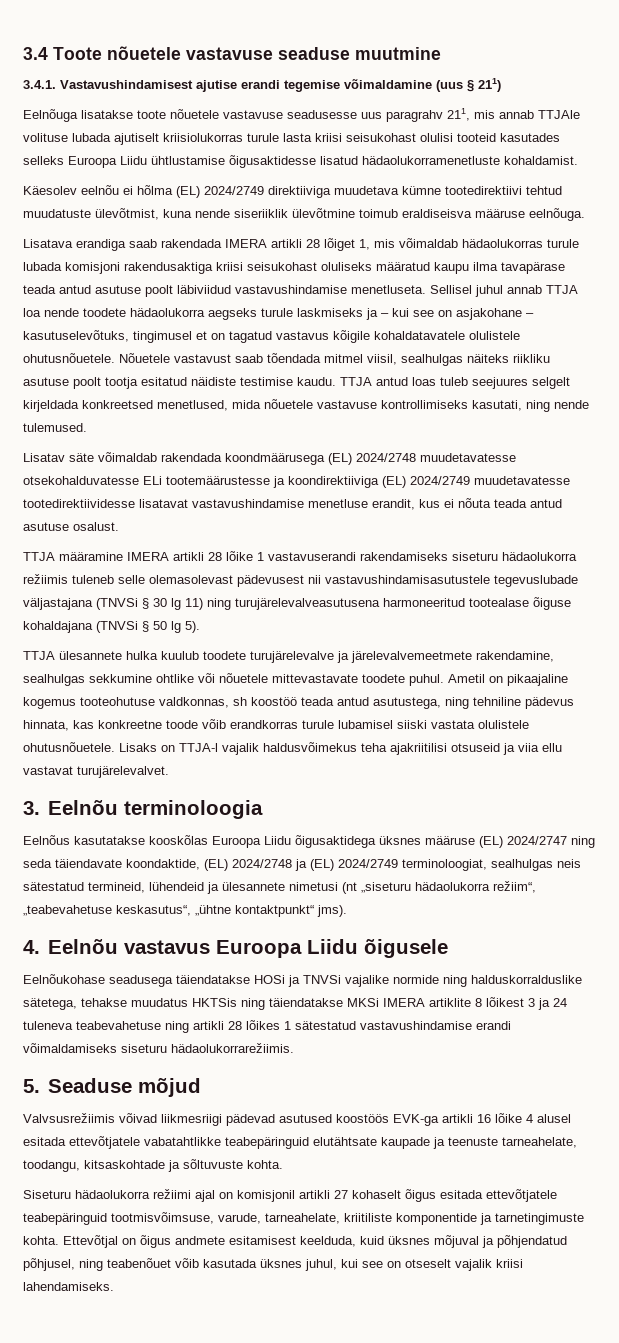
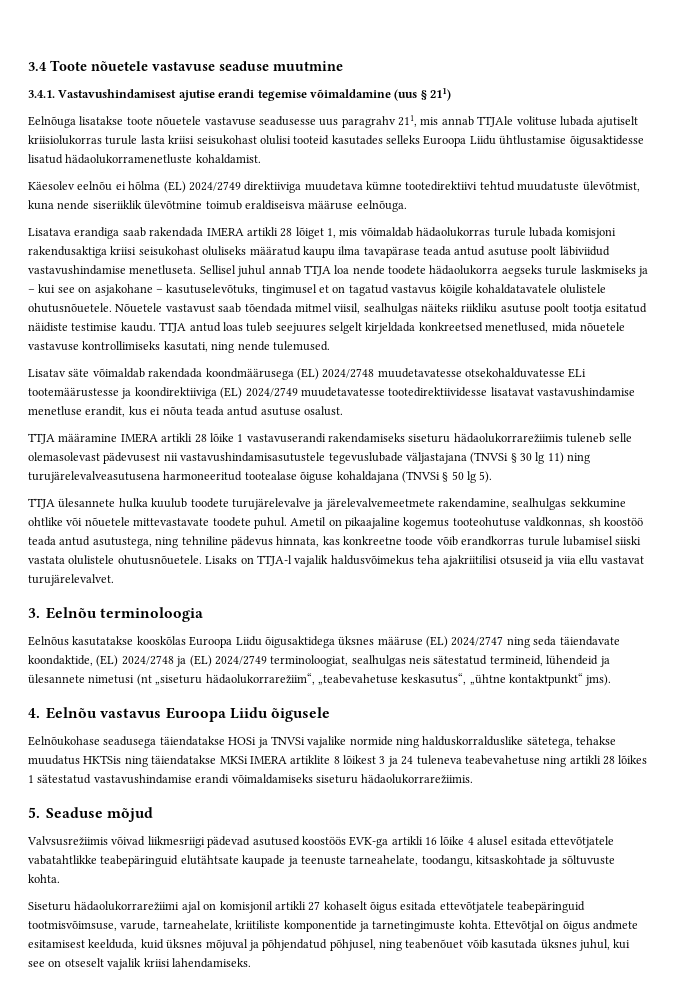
- TTJA määramine IMERA artikli 28 lõike 1 vastavuserandi rakendamiseks siseturu hädaolukorra režiimis tuleneb selle olemasolevast pädevusest nii vastavushindamisasutustele tegevuslubade väljastajana (TNVSi § 30 lg 11) ning turujärelevalveasutusena harmoneeritud tootealase õiguse kohaldajana (TNVSi § 50 lg 5).
+ TTJA määramine IMERA artikli 28 lõike 1 vastavuserandi rakendamiseks siseturu hädaolukorrarežiimis tuleneb selle olemasolevast pädevusest nii vastavushindamisasutustele tegevuslubade väljastajana (TNVSi § 30 lg 11) ning turujärelevalveasutusena harmoneeritud tootealase õiguse kohaldajana (TNVSi § 50 lg 5).
- Eelnõus kasutatakse kooskõlas Euroopa Liidu õigusaktidega üksnes määruse (EL) 2024/2747 ning seda täiendavate koondaktide, (EL) 2024/2748 ja (EL) 2024/2749 terminoloogiat, sealhulgas neis sätestatud termineid, lühendeid ja ülesannete nimetusi (nt „siseturu hädaolukorra režiim“, „teabevahetuse keskasutus“, „ühtne kontaktpunkt“ jms).
+ Eelnõus kasutatakse kooskõlas Euroopa Liidu õigusaktidega üksnes määruse (EL) 2024/2747 ning seda täiendavate koondaktide, (EL) 2024/2748 ja (EL) 2024/2749 terminoloogiat, sealhulgas neis sätestatud termineid, lühendeid ja ülesannete nimetusi (nt „siseturu hädaolukorrarežiim“, „teabevahetuse keskasutus“, „ühtne kontaktpunkt“ jms).
- Siseturu hädaolukorra režiimi ajal on komisjonil artikli 27 kohaselt õigus esitada ettevõtjatele teabepäringuid tootmisvõimsuse, varude, tarneahelate, kriitiliste komponentide ja tarnetingimuste kohta.
+ Siseturu hädaolukorrarežiimi ajal on komisjonil artikli 27 kohaselt õigus esitada ettevõtjatele teabepäringuid tootmisvõimsuse, varude, tarneahelate, kriitiliste komponentide ja tarnetingimuste kohta.

